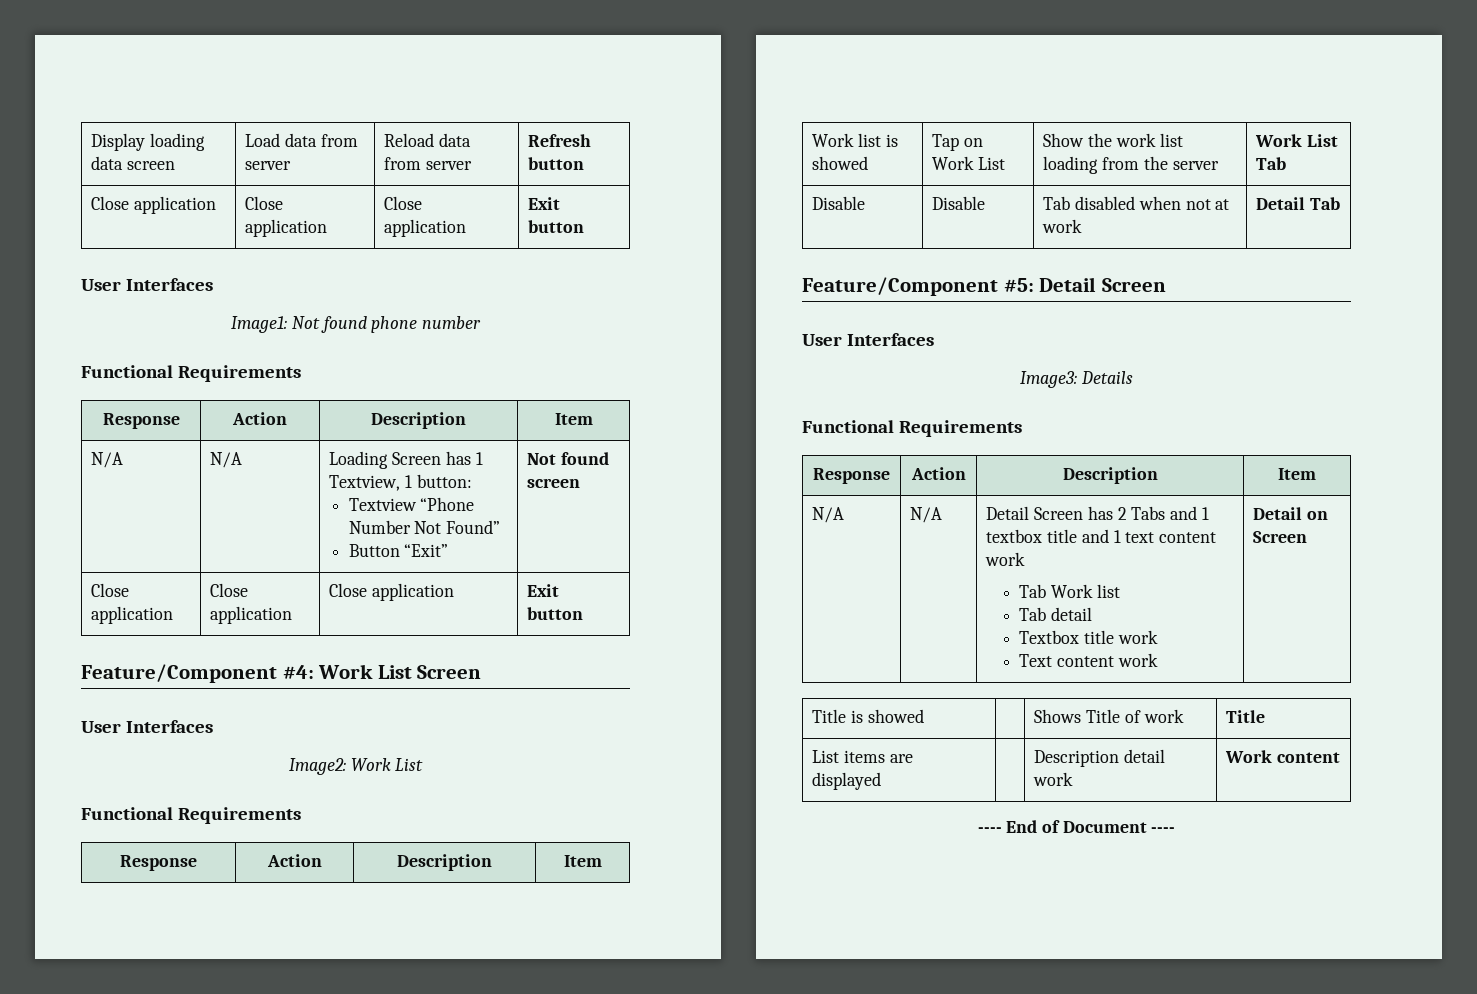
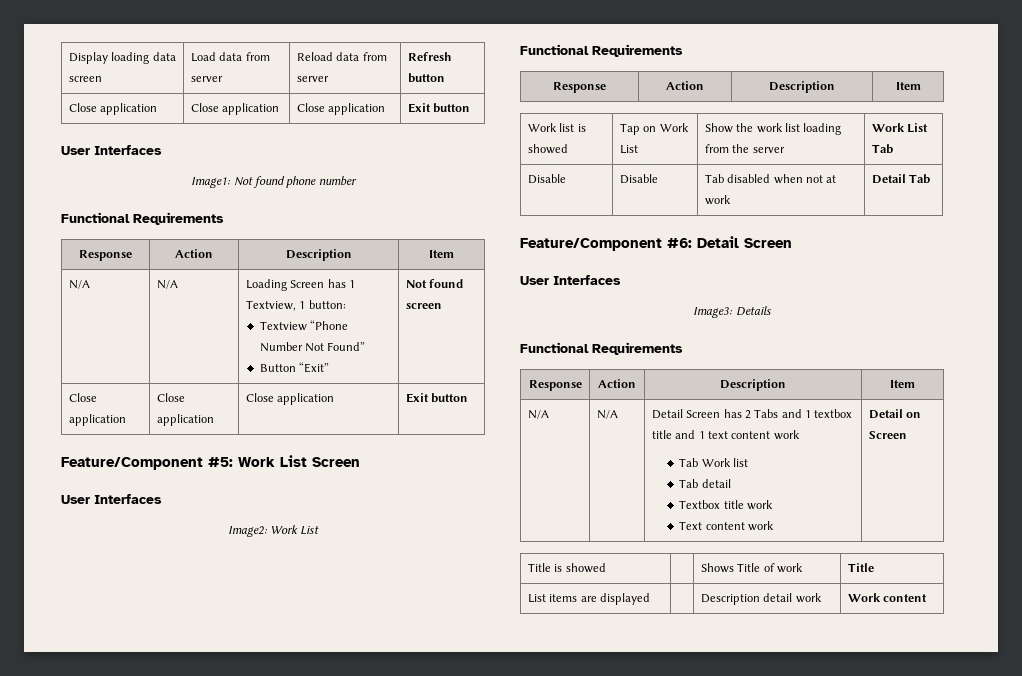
- Feature/Component #4: Work List Screen
+ Feature/Component #5: Work List Screen
- Feature/Component #5: Detail Screen
+ Feature/Component #6: Detail Screen
- ---- End of Document ----

